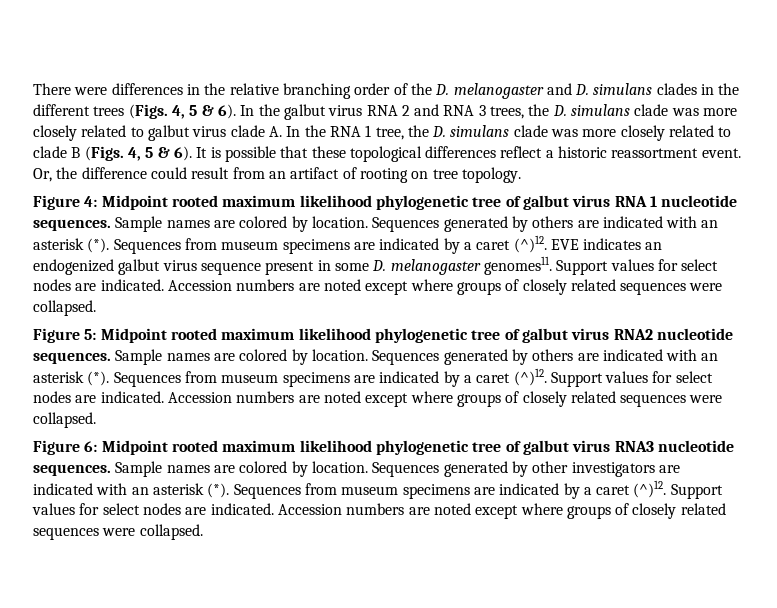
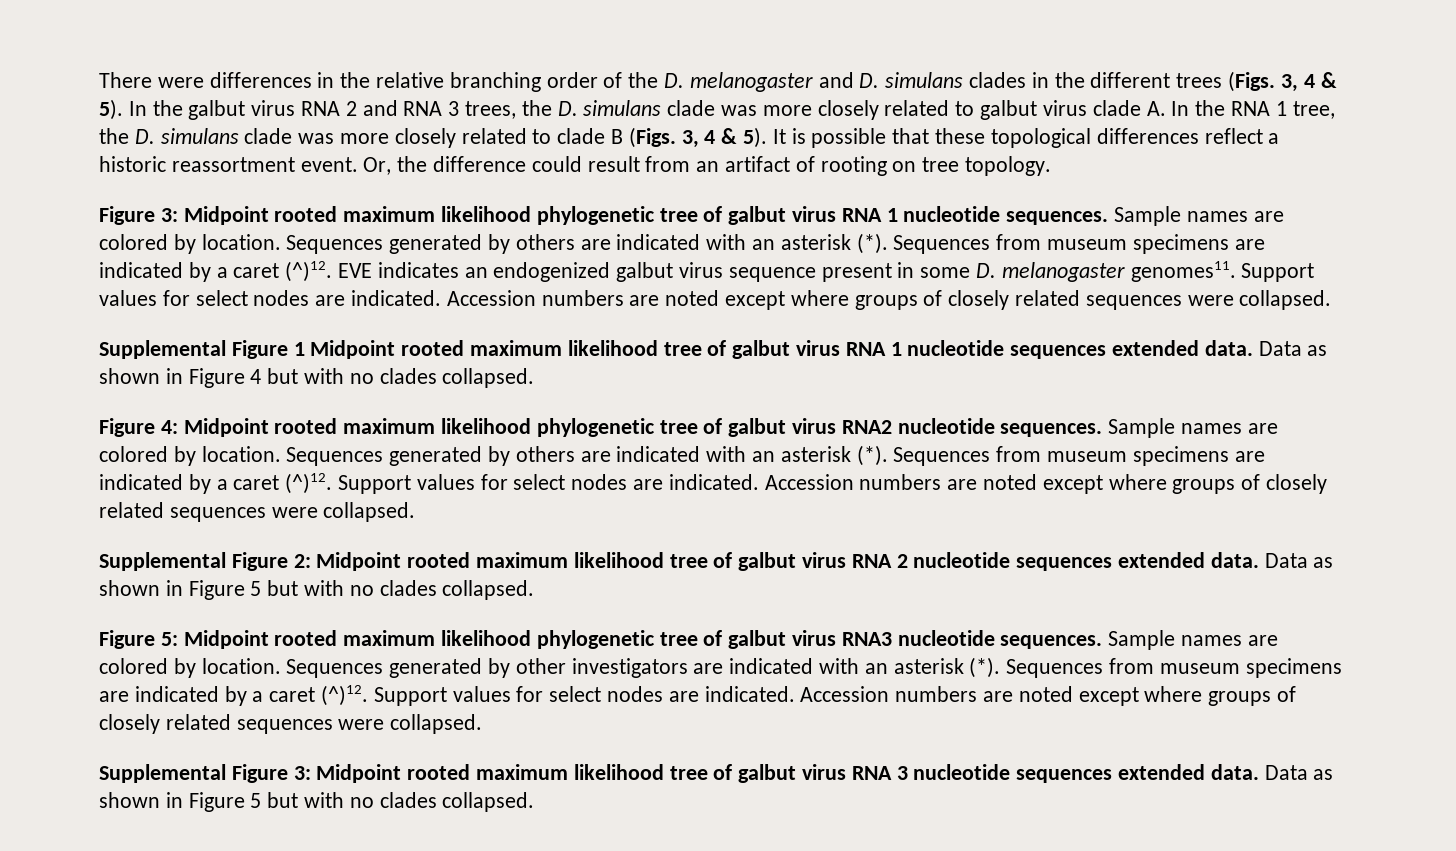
- There were differences in the relative branching order of the D. melanogaster and D. simulans clades in the different trees (Figs. 4, 5 & 6).
+ There were differences in the relative branching order of the D. melanogaster and D. simulans clades in the different trees (Figs. 3, 4 & 5).
- In the galbut virus RNA 2 and RNA 3 trees, the D. simulans clade was more closely related to galbut virus clade A. In the RNA 1 tree, the D. simulans clade was more closely related to clade B (Figs. 4, 5 & 6).
+ In the galbut virus RNA 2 and RNA 3 trees, the D. simulans clade was more closely related to galbut virus clade A. In the RNA 1 tree, the D. simulans clade was more closely related to clade B (Figs. 3, 4 & 5).
- Figure 4: Midpoint rooted maximum likelihood phylogenetic tree of galbut virus RNA 1 nucleotide sequences.
+ Figure 3: Midpoint rooted maximum likelihood phylogenetic tree of galbut virus RNA 1 nucleotide sequences.
- Figure 5: Midpoint rooted maximum likelihood phylogenetic tree of galbut virus RNA2 nucleotide sequences.
+ Supplemental Figure 1 Midpoint rooted maximum likelihood tree of galbut virus RNA 1 nucleotide sequences extended data. Data as shown in Figure 4 but with no clades collapsed.
+ Figure 4: Midpoint rooted maximum likelihood phylogenetic tree of galbut virus RNA2 nucleotide sequences.
- Figure 6: Midpoint rooted maximum likelihood phylogenetic tree of galbut virus RNA3 nucleotide sequences.
+ Supplemental Figure 2: Midpoint rooted maximum likelihood tree of galbut virus RNA 2 nucleotide sequences extended data. Data as shown in Figure 5 but with no clades collapsed.
+ Figure 5: Midpoint rooted maximum likelihood phylogenetic tree of galbut virus RNA3 nucleotide sequences.
+ Supplemental Figure 3: Midpoint rooted maximum likelihood tree of galbut virus RNA 3 nucleotide sequences extended data. Data as shown in Figure 5 but with no clades collapsed.

